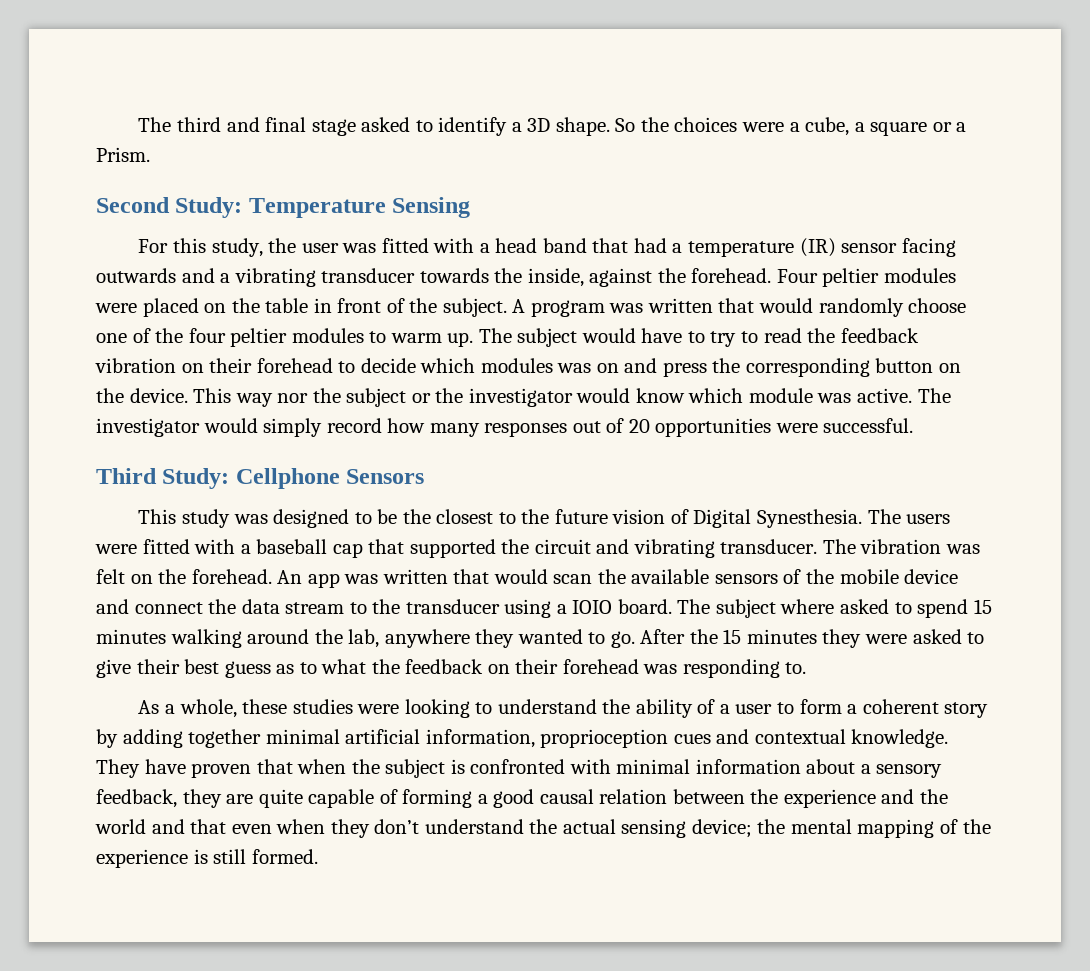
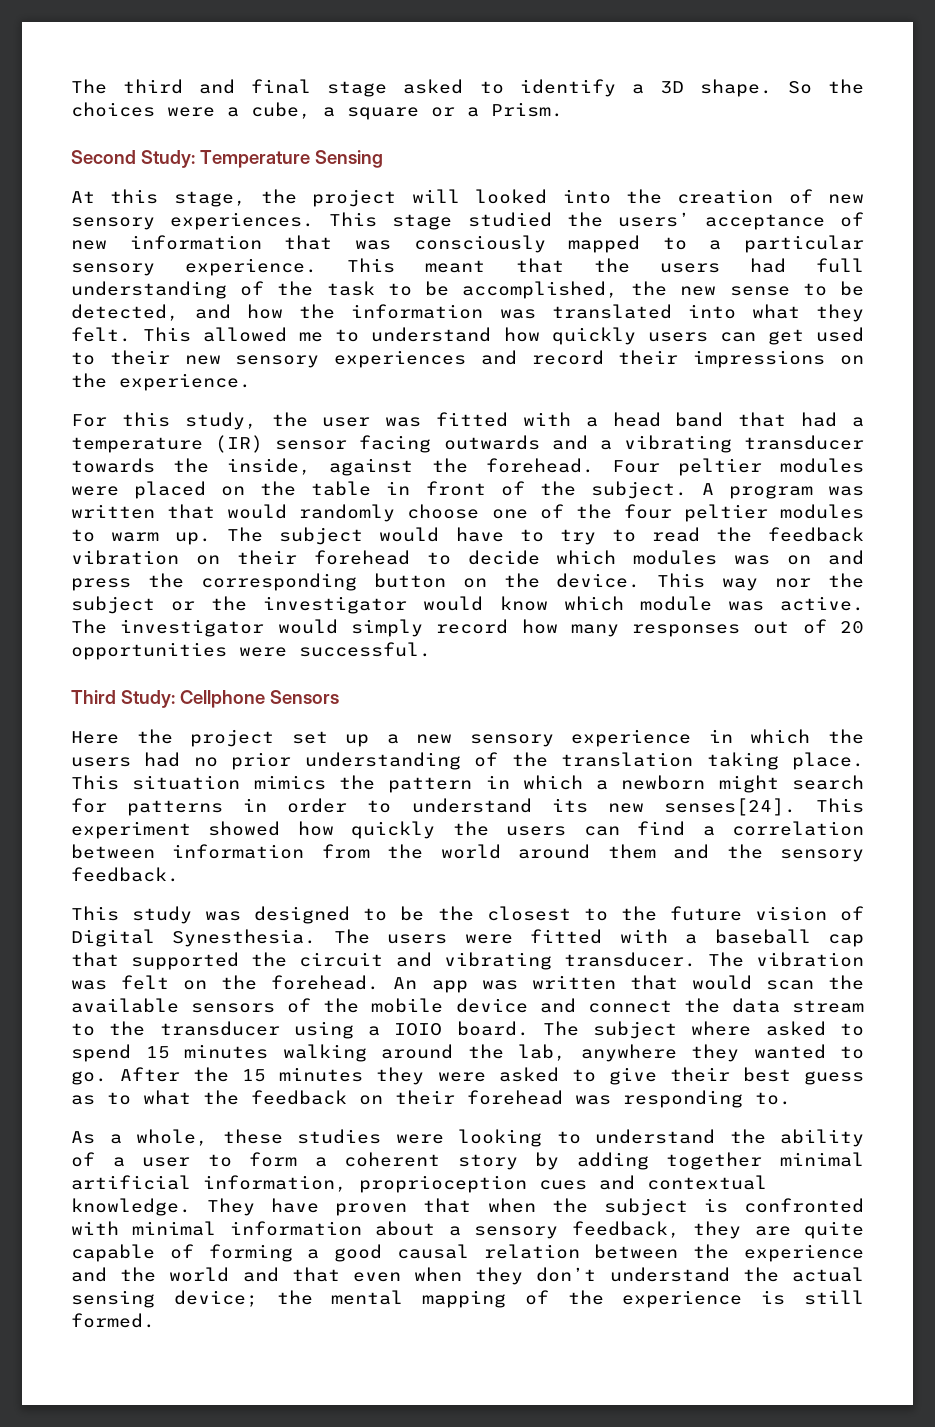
+ At this stage, the project will looked into the creation of new sensory experiences. This stage studied the users’ acceptance of new information that was consciously mapped to a particular sensory experience. This meant that the users had full understanding of the task to be accomplished, the new sense to be detected, and how the information was translated into what they felt. This allowed me to understand how quickly users can get used to their new sensory experiences and record their impressions on the experience.
+ Here the project set up a new sensory experience in which the users had no prior understanding of the translation taking place. This situation mimics the pattern in which a newborn might search for patterns in order to understand its new senses[24]. This experiment showed how quickly the users can find a correlation between information from the world around them and the sensory feedback.

